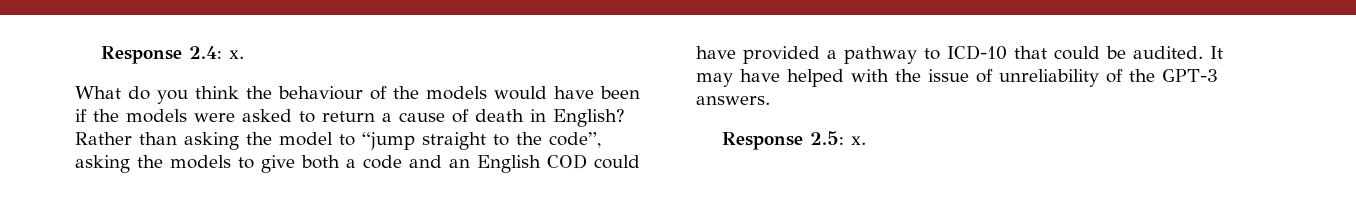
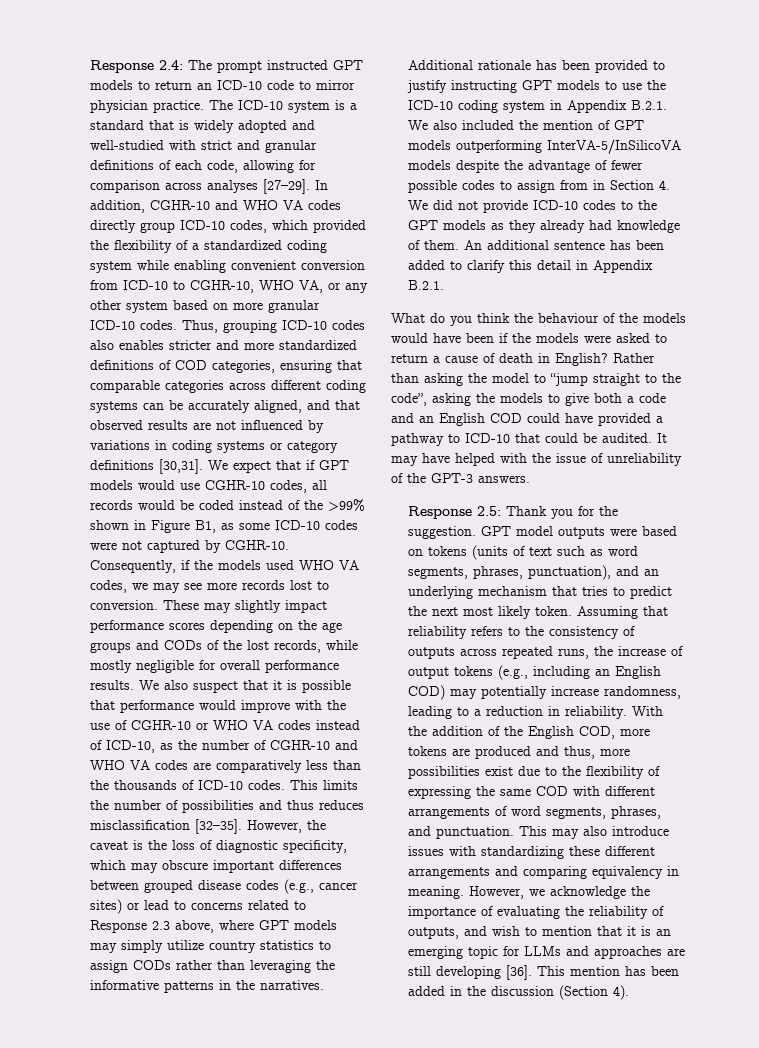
- Response 2.4: x.
+ Response 2.4: The prompt instructed GPT models to return an ICD-10 code to mirror physician practice. The ICD-10 system is a standard that is widely adopted and well-studied with strict and granular definitions of each code, allowing for comparison across analyses [27–29]. In addition, CGHR-10 and WHO VA codes directly group ICD-10 codes, which provided the flexibility of a standardized coding system while enabling convenient conversion from ICD-10 to CGHR-10, WHO VA, or any other system based on more granular ICD-10 codes. Thus, grouping ICD-10 codes also enables stricter and more standardized definitions of COD categories, ensuring that comparable categories across different coding systems can be accurately aligned, and that observed results are not influenced by variations in coding systems or category definitions [30,31]. We expect that if GPT models would use CGHR-10 codes, all records would be coded instead of the >99% shown in Figure B1, as some ICD-10 codes were not captured by CGHR-10. Consequently, if the models used WHO VA codes, we may see more records lost to conversion. These may slightly impact performance scores depending on the age groups and CODs of the lost records, while mostly negligible for overall performance results. We also suspect that it is possible that performance would improve with the use of CGHR-10 or WHO VA codes instead of ICD-10, as the number of CGHR-10 and WHO VA codes are comparatively less than the thousands of ICD-10 codes. This limits the number of possibilities and thus reduces misclassification [32–35]. However, the caveat is the loss of diagnostic specificity, which may obscure important differences between grouped disease codes (e.g., cancer sites) or lead to concerns related to Response 2.3 above, where GPT models may simply utilize country statistics to assign CODs rather than leveraging the informative patterns in the narratives. Additional rationale has been provided to justify instructing GPT models to use the ICD-10 coding system in Appendix B.2.1. We also included the mention of GPT models outperforming InterVA-5/InSilicoVA models despite the advantage of fewer possible codes to assign from in Section 4. We did not provide ICD-10 codes to the GPT models as they already had knowledge of them. An additional sentence has been added to clarify this detail in Appendix B.2.1.
- Response 2.5: x.
+ Response 2.5: Thank you for the suggestion. GPT model outputs were based on tokens (units of text such as word segments, phrases, punctuation), and an underlying mechanism that tries to predict the next most likely token. Assuming that reliability refers to the consistency of outputs across repeated runs, the increase of output tokens (e.g., including an English COD) may potentially increase randomness, leading to a reduction in reliability. With the addition of the English COD, more tokens are produced and thus, more possibilities exist due to the flexibility of expressing the same COD with different arrangements of word segments, phrases, and punctuation. This may also introduce issues with standardizing these different arrangements and comparing equivalency in meaning. However, we acknowledge the importance of evaluating the reliability of outputs, and wish to mention that it is an emerging topic for LLMs and approaches are still developing [36]. This mention has been added in the discussion (Section 4).

